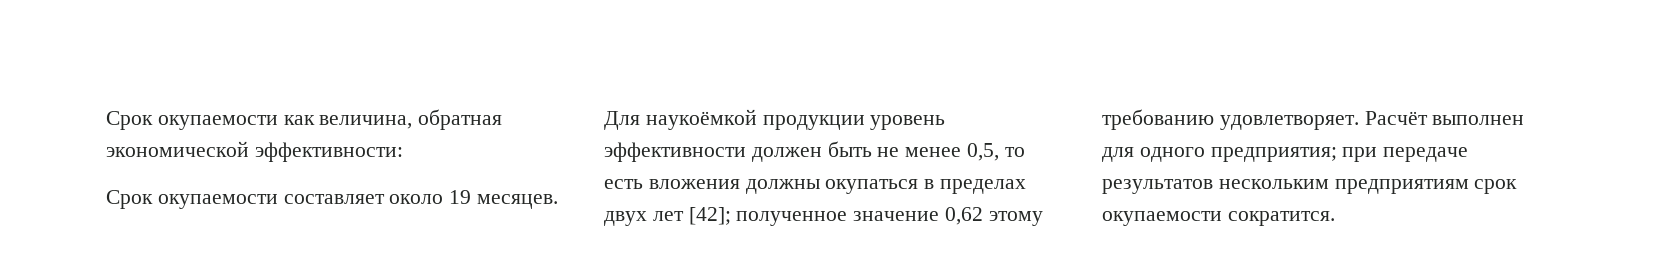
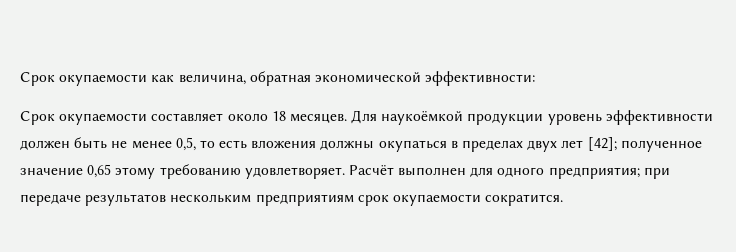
- Срок окупаемости составляет около 19 месяцев.
+ Срок окупаемости составляет около 18 месяцев.
- Для наукоёмкой продукции уровень эффективности должен быть не менее 0,5, то есть вложения должны окупаться в пределах двух лет [42]; полученное значение 0,62 этому требованию удовлетворяет.
+ Для наукоёмкой продукции уровень эффективности должен быть не менее 0,5, то есть вложения должны окупаться в пределах двух лет [42]; полученное значение 0,65 этому требованию удовлетворяет.

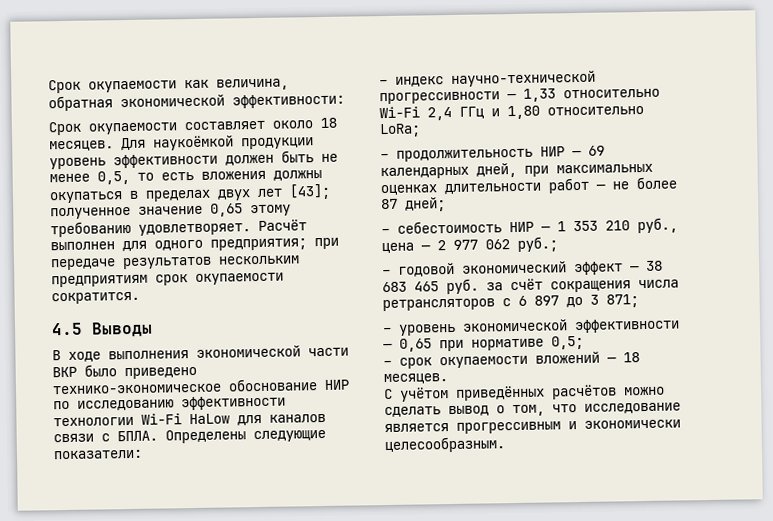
- Для наукоёмкой продукции уровень эффективности должен быть не менее 0,5, то есть вложения должны окупаться в пределах двух лет [42]; полученное значение 0,65 этому требованию удовлетворяет.
+ Для наукоёмкой продукции уровень эффективности должен быть не менее 0,5, то есть вложения должны окупаться в пределах двух лет [43]; полученное значение 0,65 этому требованию удовлетворяет.
+ 4.5 Выводы
+ В ходе выполнения экономической части ВКР было приведено технико-экономическое обоснование НИР по исследованию эффективности технологии Wi-Fi HaLow для каналов связи с БПЛА. Определены следующие показатели:
+ – индекс научно-технической прогрессивности — 1,33 относительно Wi-Fi 2,4 ГГц и 1,80 относительно LoRa;
+ – продолжительность НИР — 69 календарных дней, при максимальных оценках длительности работ — не более 87 дней;
+ – себестоимость НИР — 1 353 210 руб., цена — 2 977 062 руб.;
+ – годовой экономический эффект — 38 683 465 руб. за счёт сокращения числа ретрансляторов с 6 897 до 3 871;
+ – уровень экономической эффективности — 0,65 при нормативе 0,5;
+ – срок окупаемости вложений — 18 месяцев.
+ С учётом приведённых расчётов можно сделать вывод о том, что исследование является прогрессивным и экономически целесообразным.

